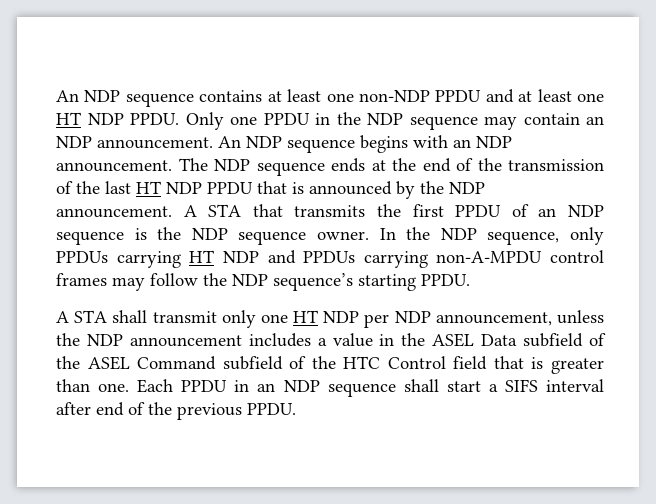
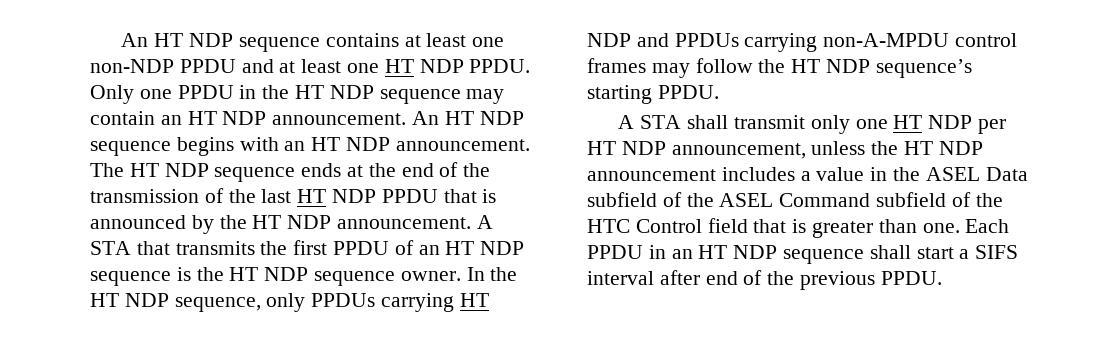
- An NDP sequence contains at least one non-NDP PPDU and at least one HT NDP PPDU.
+ An HT NDP sequence contains at least one non-NDP PPDU and at least one HT NDP PPDU.
- Only one PPDU in the NDP sequence may contain an NDP announcement.
+ Only one PPDU in the HT NDP sequence may contain an HT NDP announcement.
- An NDP sequence begins with an NDP announcement.
+ An HT NDP sequence begins with an HT NDP announcement.
- The NDP sequence ends at the end of the transmission of the last HT NDP PPDU that is announced by the NDP announcement.
+ The HT NDP sequence ends at the end of the transmission of the last HT NDP PPDU that is announced by the HT NDP announcement.
- A STA that transmits the first PPDU of an NDP sequence is the NDP sequence owner.
+ A STA that transmits the first PPDU of an HT NDP sequence is the HT NDP sequence owner.
- In the NDP sequence, only PPDUs carrying HT NDP and PPDUs carrying non-A-MPDU control frames may follow the NDP sequence’s starting PPDU.
+ In the HT NDP sequence, only PPDUs carrying HT NDP and PPDUs carrying non-A-MPDU control frames may follow the HT NDP sequence’s starting PPDU.
- A STA shall transmit only one HT NDP per NDP announcement, unless the NDP announcement includes a value in the ASEL Data subfield of the ASEL Command subfield of the HTC Control field that is greater than one.
+ A STA shall transmit only one HT NDP per HT NDP announcement, unless the HT NDP announcement includes a value in the ASEL Data subfield of the ASEL Command subfield of the HTC Control field that is greater than one.
- Each PPDU in an NDP sequence shall start a SIFS interval after end of the previous PPDU.
+ Each PPDU in an HT NDP sequence shall start a SIFS interval after end of the previous PPDU.

